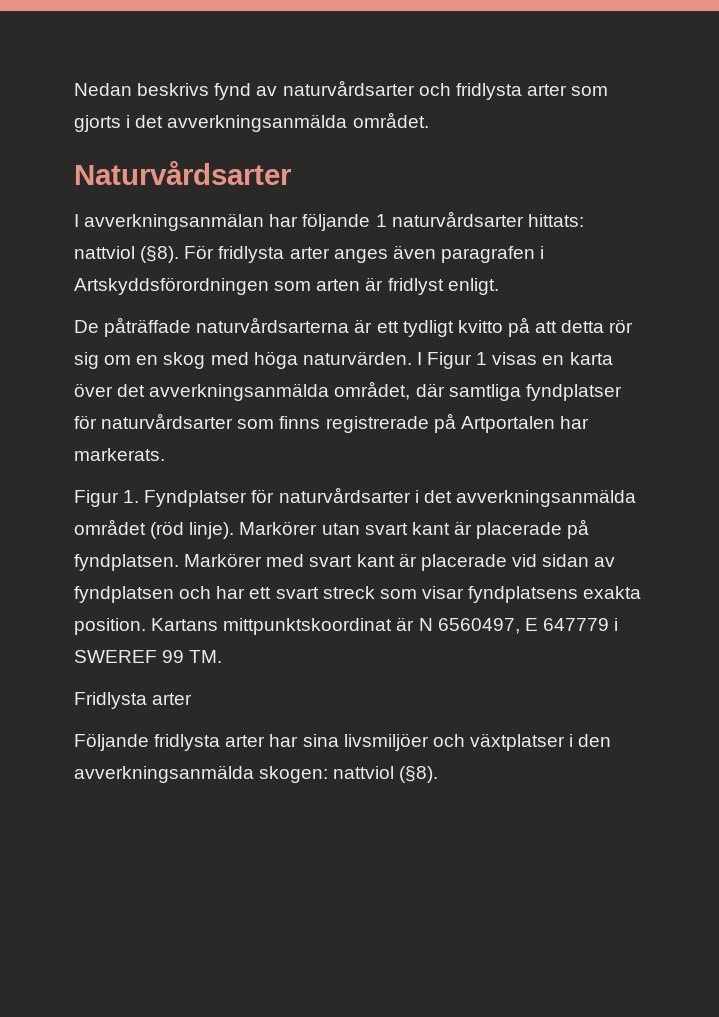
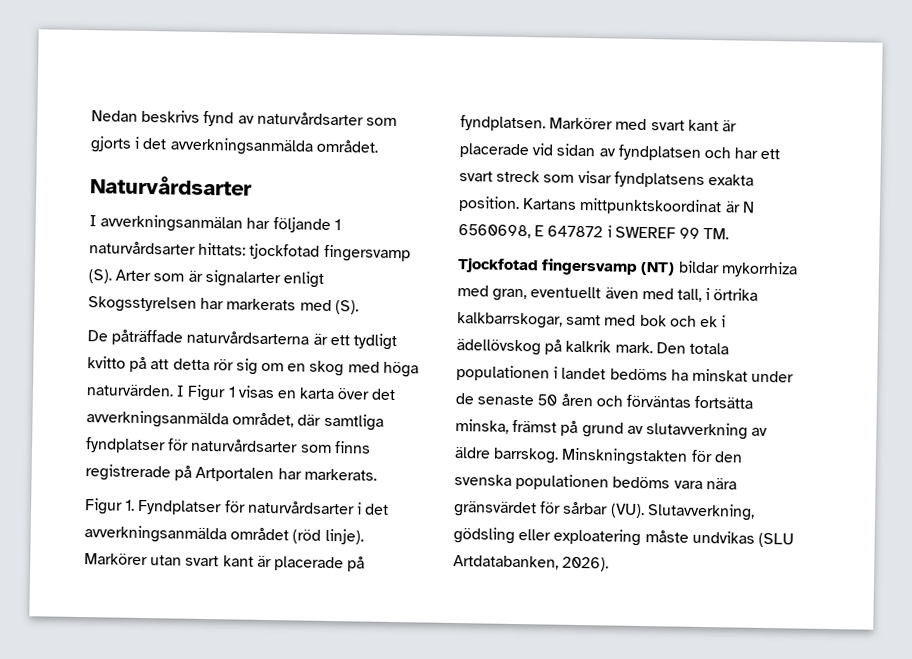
- Nedan beskrivs fynd av naturvårdsarter och fridlysta arter som gjorts i det avverkningsanmälda området.
+ Nedan beskrivs fynd av naturvårdsarter som gjorts i det avverkningsanmälda området.
- I avverkningsanmälan har följande 1 naturvårdsarter hittats: nattviol (§8). För fridlysta arter anges även paragrafen i Artskyddsförordningen som arten är fridlyst enligt.
+ I avverkningsanmälan har följande 1 naturvårdsarter hittats: tjockfotad fingersvamp (S). Arter som är signalarter enligt Skogsstyrelsen har markerats med (S).
- Kartans mittpunktskoordinat är N 6560497, E 647779 i SWEREF 99 TM.
+ Kartans mittpunktskoordinat är N 6560698, E 647872 i SWEREF 99 TM.
- Fridlysta arter
- Följande fridlysta arter har sina livsmiljöer och växtplatser i den avverkningsanmälda skogen: nattviol (§8).
+ Tjockfotad fingersvamp (NT) bildar mykorrhiza med gran, eventuellt även med tall, i örtrika kalkbarrskogar, samt med bok och ek i ädellövskog på kalkrik mark. Den totala populationen i landet bedöms ha minskat under de senaste 50 åren och förväntas fortsätta minska, främst på grund av slutavverkning av äldre barrskog. Minskningstakten för den svenska populationen bedöms vara nära gränsvärdet för sårbar (VU). Slutavverkning, gödsling eller exploatering måste undvikas (SLU Artdatabanken, 2026).

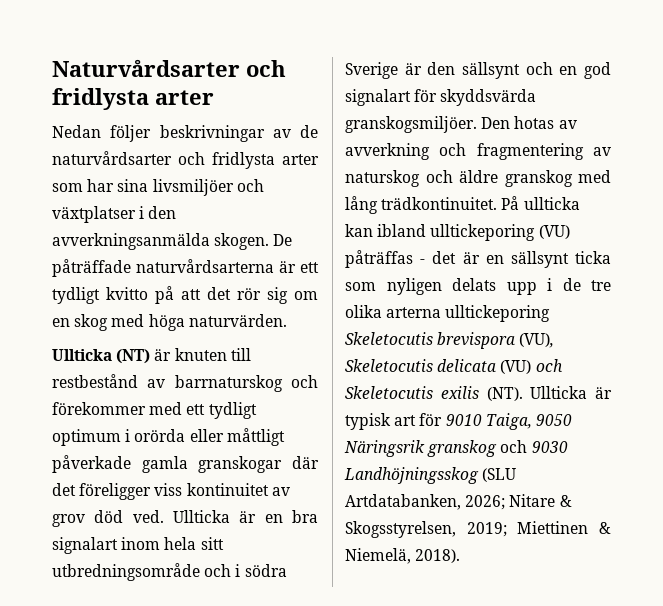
- Nedan beskrivs fynd av naturvårdsarter som gjorts i det avverkningsanmälda området.
- Naturvårdsarter
- I avverkningsanmälan har följande 1 naturvårdsarter hittats: tjockfotad fingersvamp (S). Arter som är signalarter enligt Skogsstyrelsen har markerats med (S).
- De påträffade naturvårdsarterna är ett tydligt kvitto på att detta rör sig om en skog med höga naturvärden. I Figur 1 visas en karta över det avverkningsanmälda området, där samtliga fyndplatser för naturvårdsarter som finns registrerade på Artportalen har markerats.
- Figur 1. Fyndplatser för naturvårdsarter i det avverkningsanmälda området (röd linje). Markörer utan svart kant är placerade på fyndplatsen. Markörer med svart kant är placerade vid sidan av fyndplatsen och har ett svart streck som visar fyndplatsens exakta position. Kartans mittpunktskoordinat är N 6560698, E 647872 i SWEREF 99 TM.
- Tjockfotad fingersvamp (NT) bildar mykorrhiza med gran, eventuellt även med tall, i örtrika kalkbarrskogar, samt med bok och ek i ädellövskog på kalkrik mark. Den totala populationen i landet bedöms ha minskat under de senaste 50 åren och förväntas fortsätta minska, främst på grund av slutavverkning av äldre barrskog. Minskningstakten för den svenska populationen bedöms vara nära gränsvärdet för sårbar (VU). Slutavverkning, gödsling eller exploatering måste undvikas (SLU Artdatabanken, 2026).
+ Naturvårdsarter och fridlysta arter
+ Nedan följer beskrivningar av de naturvårdsarter och fridlysta arter som har sina livsmiljöer och växtplatser i den avverkningsanmälda skogen. De påträffade naturvårdsarterna är ett tydligt kvitto på att det rör sig om en skog med höga naturvärden.
+ Ullticka (NT) är knuten till restbestånd av barrnaturskog och förekommer med ett tydligt optimum i orörda eller måttligt påverkade gamla granskogar där det föreligger viss kontinuitet av grov död ved. Ullticka är en bra signalart inom hela sitt utbredningsområde och i södra Sverige är den sällsynt och en god signalart för skyddsvärda granskogsmiljöer. Den hotas av avverkning och fragmentering av naturskog och äldre granskog med lång trädkontinuitet. På ullticka kan ibland ulltickeporing (VU) påträffas - det är en sällsynt ticka som nyligen delats upp i de tre olika arterna ulltickeporing Skeletocutis brevispora (VU), Skeletocutis delicata (VU) och Skeletocutis exilis (NT). Ullticka är typisk art för 9010 Taiga, 9050 Näringsrik granskog och 9030 Landhöjningsskog (SLU Artdatabanken, 2026; Nitare & Skogsstyrelsen, 2019; Miettinen & Niemelä, 2018).

